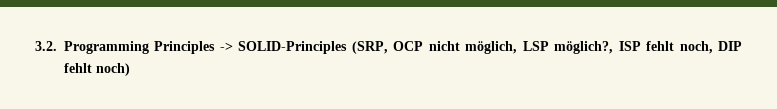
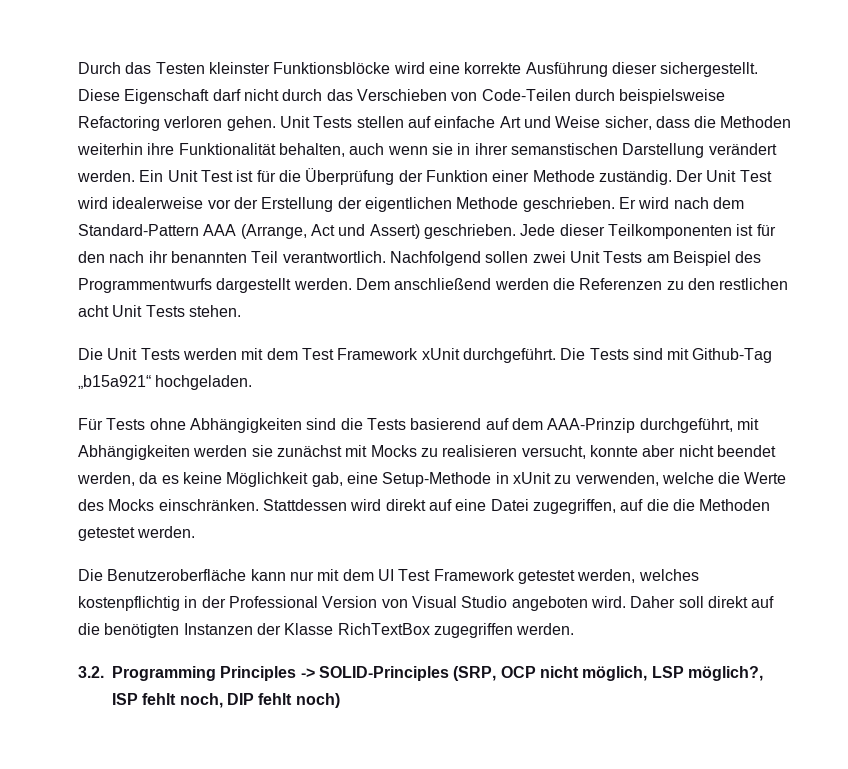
+ Durch das Testen kleinster Funktionsblöcke wird eine korrekte Ausführung dieser sichergestellt. Diese Eigenschaft darf nicht durch das Verschieben von Code-Teilen durch beispielsweise Refactoring verloren gehen. Unit Tests stellen auf einfache Art und Weise sicher, dass die Methoden weiterhin ihre Funktionalität behalten, auch wenn sie in ihrer semanstischen Darstellung verändert werden. Ein Unit Test ist für die Überprüfung der Funktion einer Methode zuständig. Der Unit Test wird idealerweise vor der Erstellung der eigentlichen Methode geschrieben. Er wird nach dem Standard-Pattern AAA (Arrange, Act und Assert) geschrieben. Jede dieser Teilkomponenten ist für den nach ihr benannten Teil verantwortlich. Nachfolgend sollen zwei Unit Tests am Beispiel des Programmentwurfs dargestellt werden. Dem anschließend werden die Referenzen zu den restlichen acht Unit Tests stehen.
+ Die Unit Tests werden mit dem Test Framework xUnit durchgeführt. Die Tests sind mit Github-Tag „b15a921“ hochgeladen.
+ Für Tests ohne Abhängigkeiten sind die Tests basierend auf dem AAA-Prinzip durchgeführt, mit Abhängigkeiten werden sie zunächst mit Mocks zu realisieren versucht, konnte aber nicht beendet werden, da es keine Möglichkeit gab, eine Setup-Methode in xUnit zu verwenden, welche die Werte des Mocks einschränken. Stattdessen wird direkt auf eine Datei zugegriffen, auf die die Methoden getestet werden.
+ Die Benutzeroberfläche kann nur mit dem UI Test Framework getestet werden, welches kostenpflichtig in der Professional Version von Visual Studio angeboten wird. Daher soll direkt auf die benötigten Instanzen der Klasse RichTextBox zugegriffen werden.

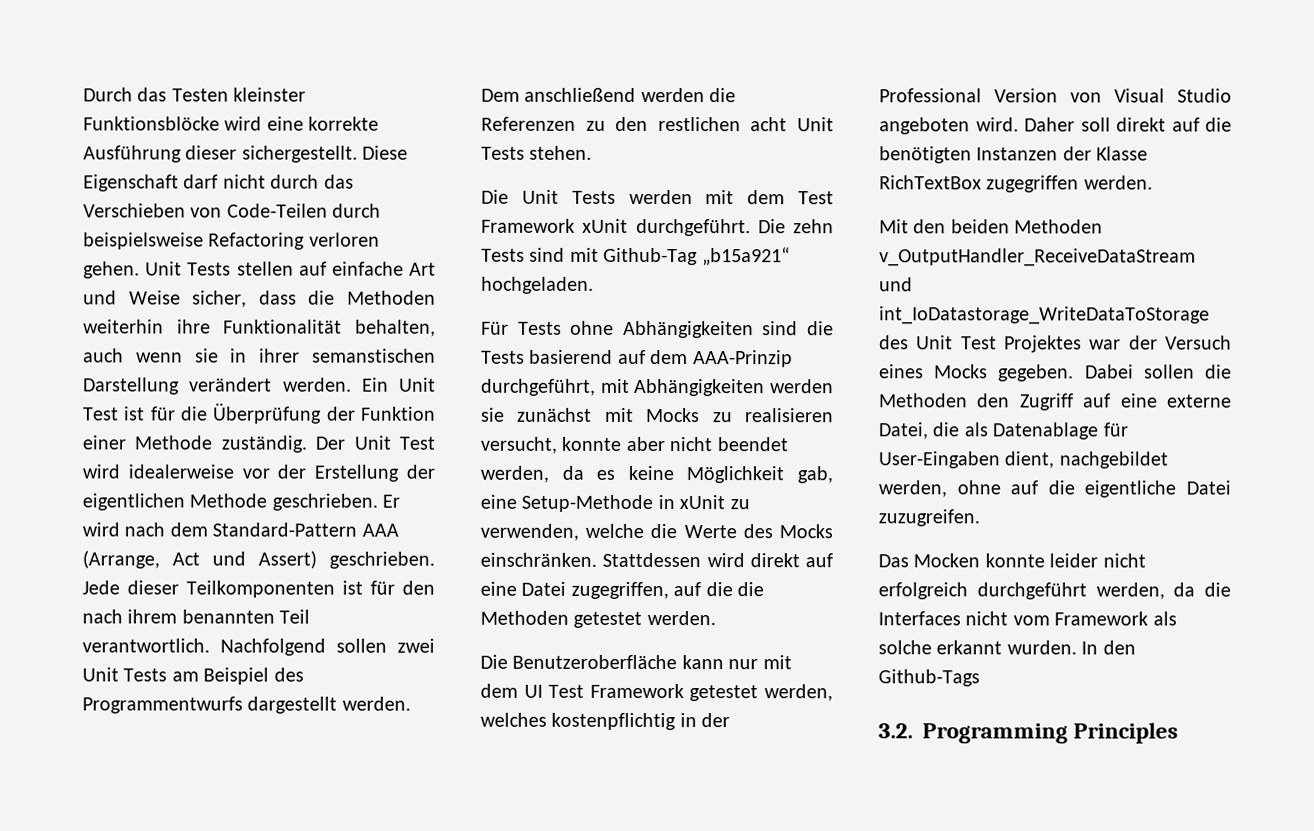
- Jede dieser Teilkomponenten ist für den nach ihr benannten Teil verantwortlich.
+ Jede dieser Teilkomponenten ist für den nach ihrem benannten Teil verantwortlich.
- Die Tests sind mit Github-Tag „b15a921“ hochgeladen.
+ Die zehn Tests sind mit Github-Tag „b15a921“ hochgeladen.
- 3.2. Programming Principles -> SOLID-Principles (SRP, OCP nicht möglich, LSP möglich?, ISP fehlt noch, DIP fehlt noch)
+ Mit den beiden Methoden v_OutputHandler_ReceiveDataStream und int_IoDatastorage_WriteDataToStorage des Unit Test Projektes war der Versuch eines Mocks gegeben. Dabei sollen die Methoden den Zugriff auf eine externe Datei, die als Datenablage für User-Eingaben dient, nachgebildet werden, ohne auf die eigentliche Datei zuzugreifen.
+ Das Mocken konnte leider nicht erfolgreich durchgeführt werden, da die Interfaces nicht vom Framework als solche erkannt wurden. In den Github-Tags
+ 3.2. Programming Principles

